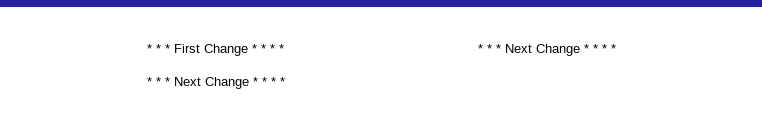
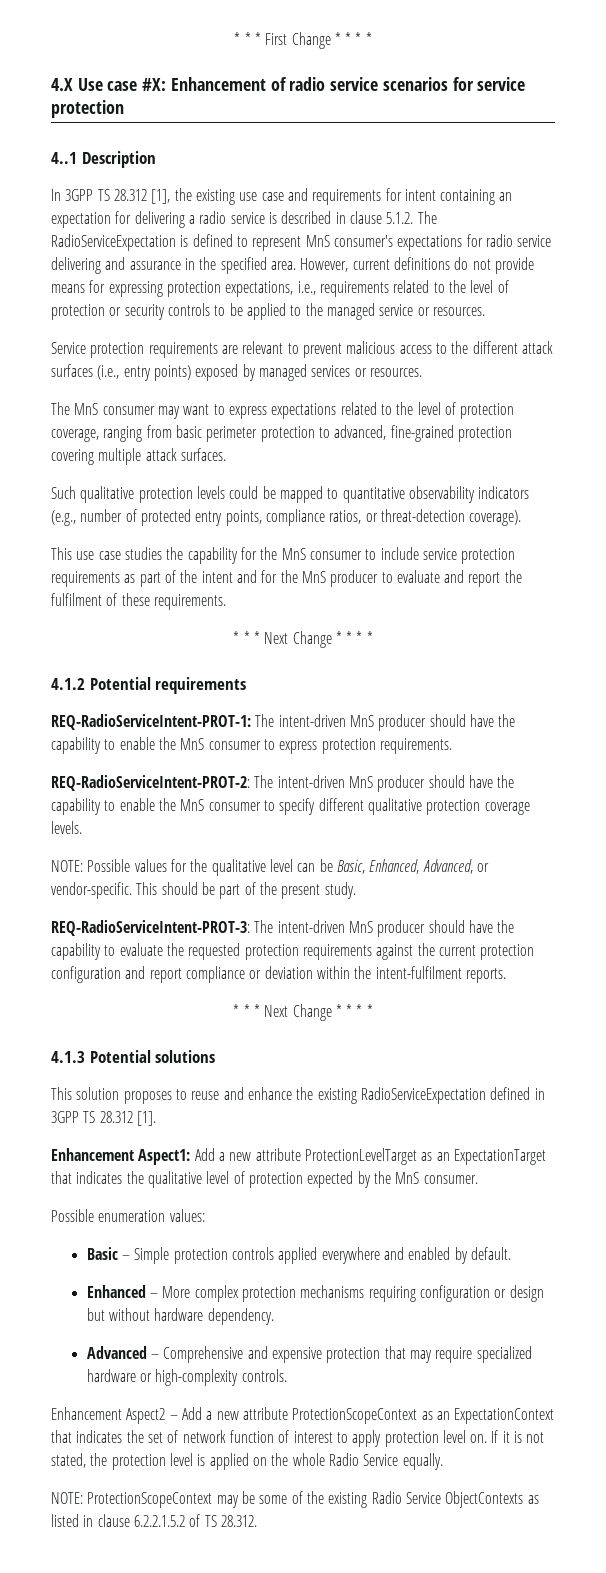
  * * * First Change * * * *
+ 4.X Use case #X: Enhancement of radio service scenarios for service protection
+ 4..1 Description
+ In 3GPP TS 28.312 [1], the existing use case and requirements for intent containing an expectation for delivering a radio service is described in clause 5.1.2. The RadioServiceExpectation is defined to represent MnS consumer's expectations for radio service delivering and assurance in the specified area. However, current definitions do not provide means for expressing protection expectations, i.e., requirements related to the level of protection or security controls to be applied to the managed service or resources.
+ Service protection requirements are relevant to prevent malicious access to the different attack surfaces (i.e., entry points) exposed by managed services or resources.
+ The MnS consumer may want to express expectations related to the level of protection coverage, ranging from basic perimeter protection to advanced, fine-grained protection covering multiple attack surfaces.
+ Such qualitative protection levels could be mapped to quantitative observability indicators (e.g., number of protected entry points, compliance ratios, or threat-detection coverage).
+ This use case studies the capability for the MnS consumer to include service protection requirements as part of the intent and for the MnS producer to evaluate and report the fulfilment of these requirements.
  * * * Next Change * * * *
+ 4.1.2 Potential requirements
+ REQ-RadioServiceIntent-PROT-1: The intent-driven MnS producer should have the capability to enable the MnS consumer to express protection requirements.
+ REQ-RadioServiceIntent-PROT-2: The intent-driven MnS producer should have the capability to enable the MnS consumer to specify different qualitative protection coverage levels.
+ NOTE: Possible values for the qualitative level can be Basic, Enhanced, Advanced, or vendor-specific. This should be part of the present study.
+ REQ-RadioServiceIntent-PROT-3: The intent-driven MnS producer should have the capability to evaluate the requested protection requirements against the current protection configuration and report compliance or deviation within the intent-fulfilment reports.
  * * * Next Change * * * *
+ 4.1.3 Potential solutions
+ This solution proposes to reuse and enhance the existing RadioServiceExpectation defined in 3GPP TS 28.312 [1].
+ Enhancement Aspect1: Add a new attribute ProtectionLevelTarget as an ExpectationTarget that indicates the qualitative level of protection expected by the MnS consumer.
+ Possible enumeration values:
+ Basic – Simple protection controls applied everywhere and enabled by default.
+ Enhanced – More complex protection mechanisms requiring configuration or design but without hardware dependency.
+ Advanced – Comprehensive and expensive protection that may require specialized hardware or high-complexity controls.
+ Enhancement Aspect2 – Add a new attribute ProtectionScopeContext as an ExpectationContext that indicates the set of network function of interest to apply protection level on. If it is not stated, the protection level is applied on the whole Radio Service equally.
+ NOTE: ProtectionScopeContext may be some of the existing Radio Service ObjectContexts as listed in clause 6.2.2.1.5.2 of TS 28.312.

